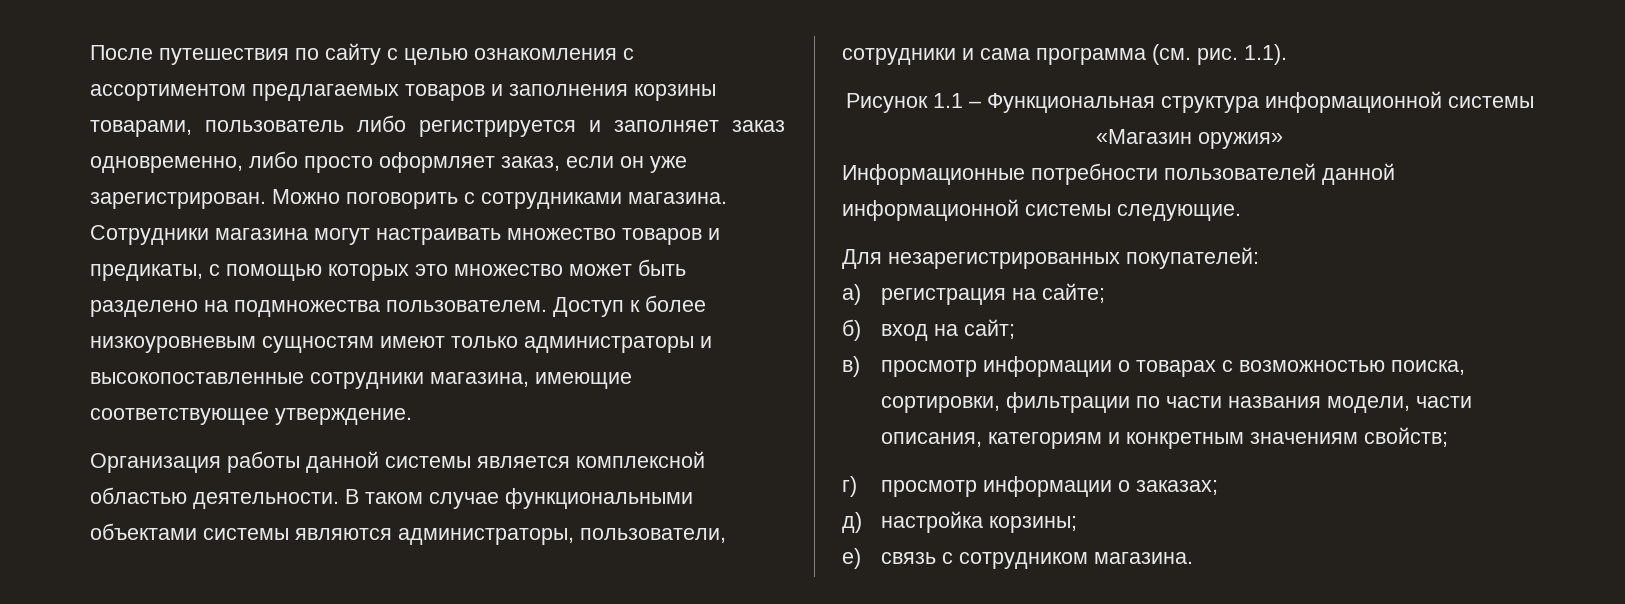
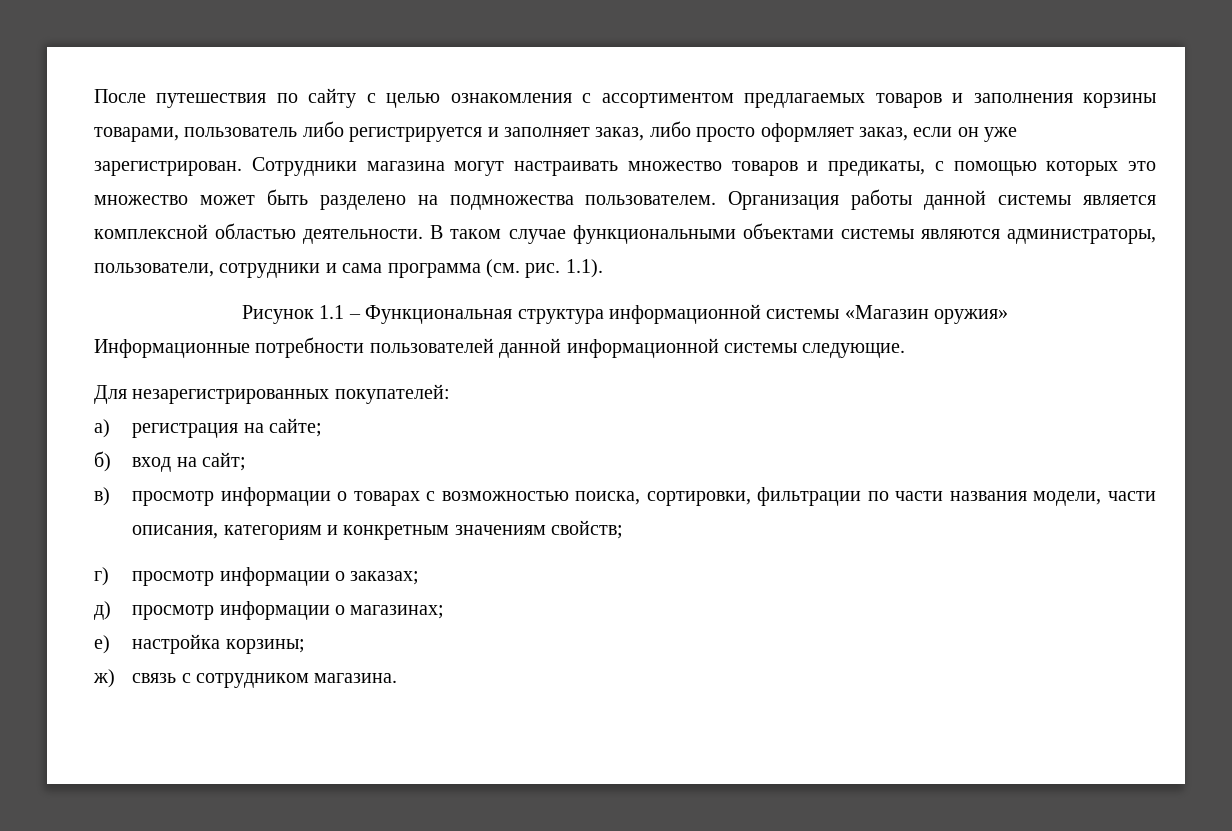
- После путешествия по сайту с целью ознакомления с ассортиментом предлагаемых товаров и заполнения корзины товарами, пользователь либо регистрируется и заполняет заказ одновременно, либо просто оформляет заказ, если он уже зарегистрирован.
+ После путешествия по сайту с целью ознакомления с ассортиментом предлагаемых товаров и заполнения корзины товарами, пользователь либо регистрируется и заполняет заказ, либо просто оформляет заказ, если он уже зарегистрирован.
- Можно поговорить с сотрудниками магазина.
- Сотрудники магазина могут настраивать множество товаров и предикаты, с помощью которых это множество может быть разделено на подмножества пользователем. Доступ к более низкоуровневым сущностям имеют только администраторы и высокопоставленные сотрудники магазина, имеющие соответствующее утверждение.
- Организация работы данной системы является комплексной областью деятельности.
+ Сотрудники магазина могут настраивать множество товаров и предикаты, с помощью которых это множество может быть разделено на подмножества пользователем. Организация работы данной системы является комплексной областью деятельности.
- д) настройка корзины;
+ д) просмотр информации о магазинах;
+ е) настройка корзины;
- е) связь с сотрудником магазина.
+ ж) связь с сотрудником магазина.

